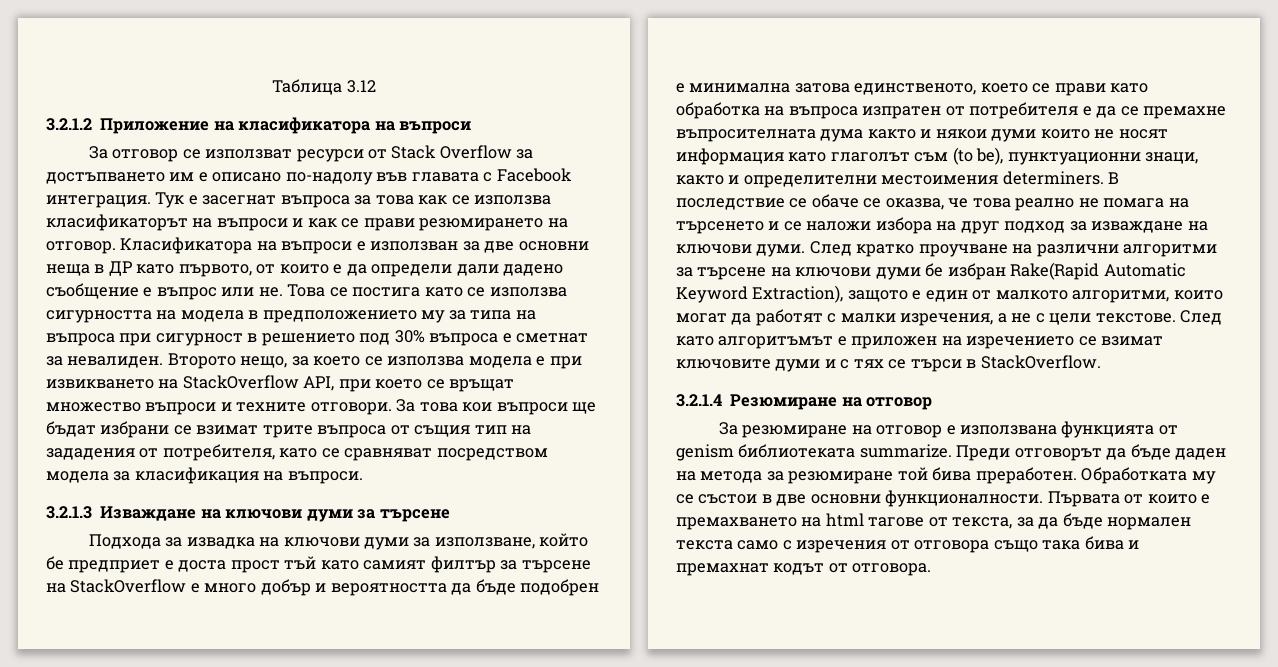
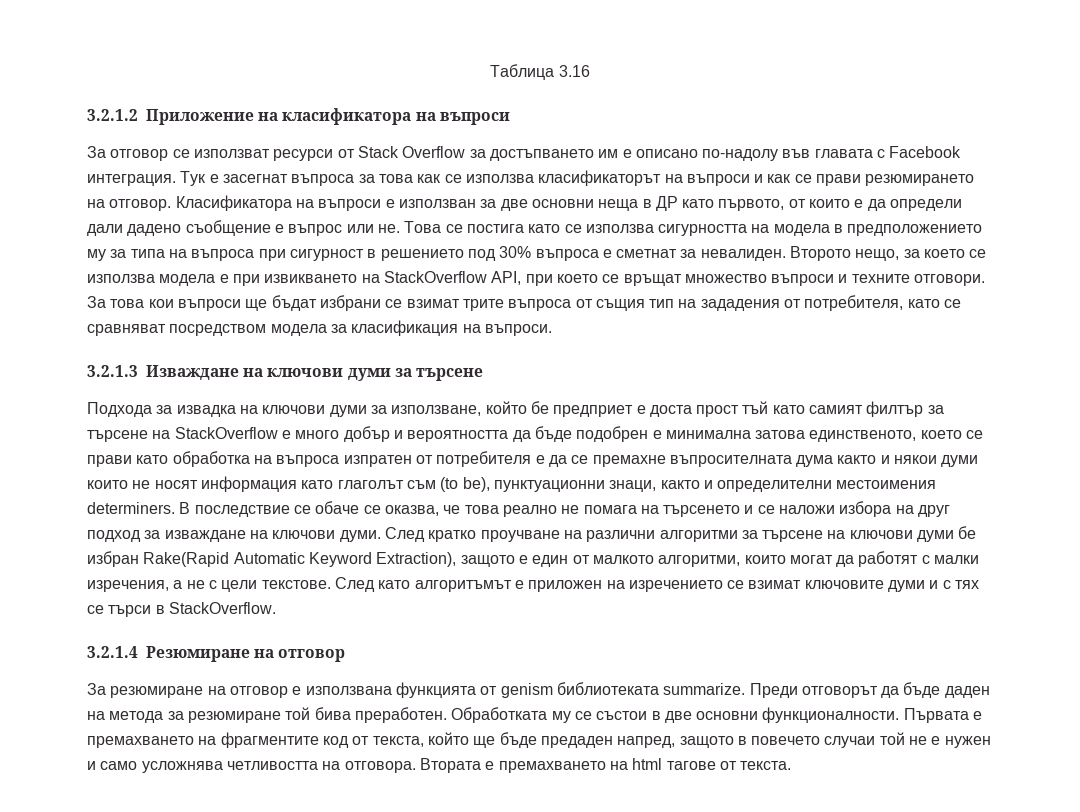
- Таблица 3.12
+ Таблица 3.16
- Първата от които е премахването на html тагове от текста, за да бъде нормален текста само с изречения от отговора също така бива и премахнат кодът от отговора.
+ Първата е премахването на фрагментите код от текста, който ще бъде предаден напред, защото в повечето случаи той не е нужен и само усложнява четливостта на отговора. Втората е премахването на html тагове от текста.

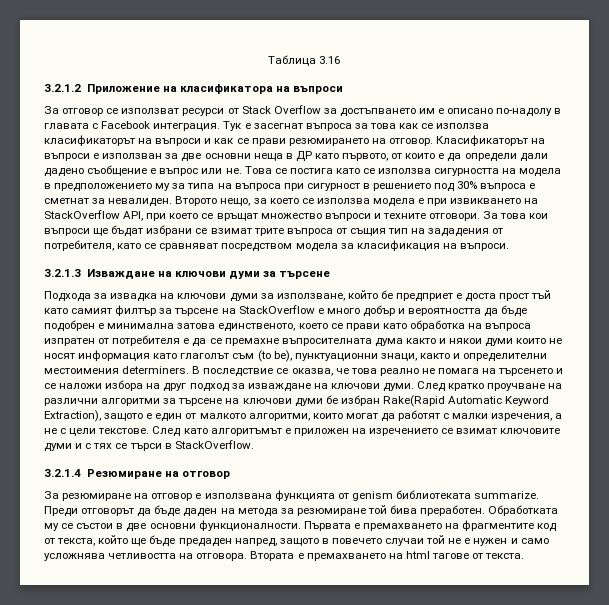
- За отговор се използват ресурси от Stack Overflow за достъпването им е описано по-надолу във главата с Facebook интеграция.
+ За отговор се използват ресурси от Stack Overflow за достъпването им е описано по-надолу в главата с Facebook интеграция.
- Класификатора на въпроси е използван за две основни неща в ДР като първото, от които е да определи дали дадено съобщение е въпрос или не.
+ Класификаторът на въпроси е използван за две основни неща в ДР като първото, от които е да определи дали дадено съобщение е въпрос или не.
- В последствие се обаче се оказва, че това реално не помага на търсенето и се наложи избора на друг подход за изваждане на ключови думи.
+ В последствие се оказва, че това реално не помага на търсенето и се наложи избора на друг подход за изваждане на ключови думи.

